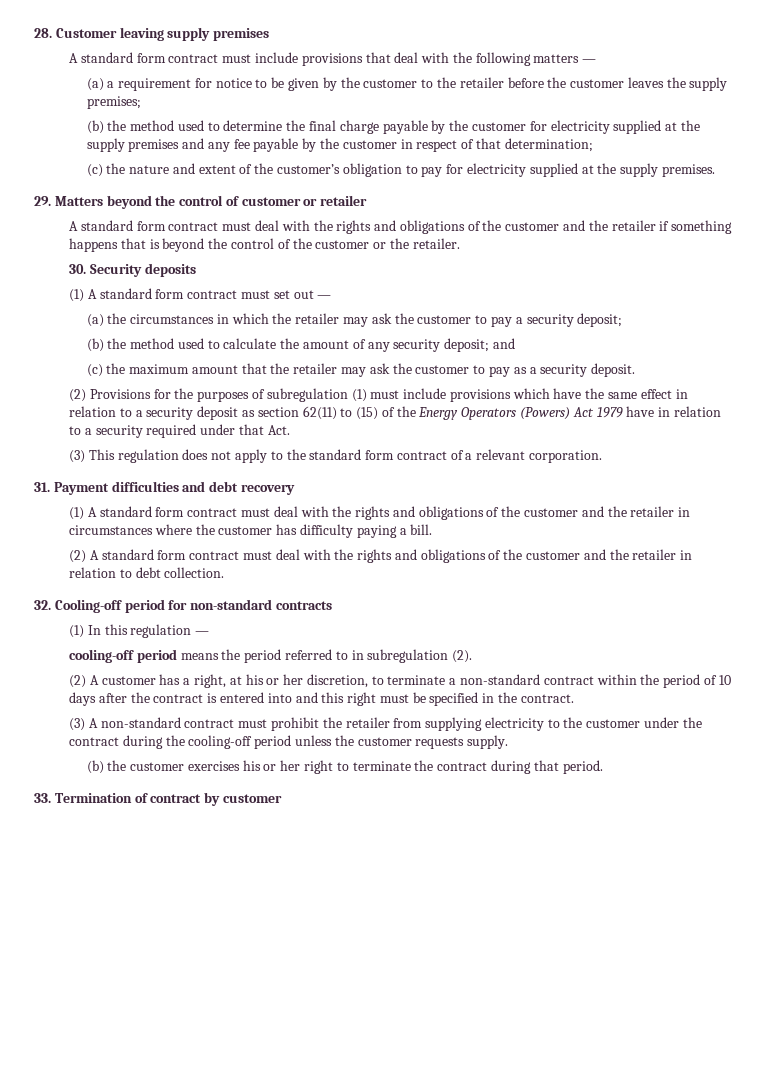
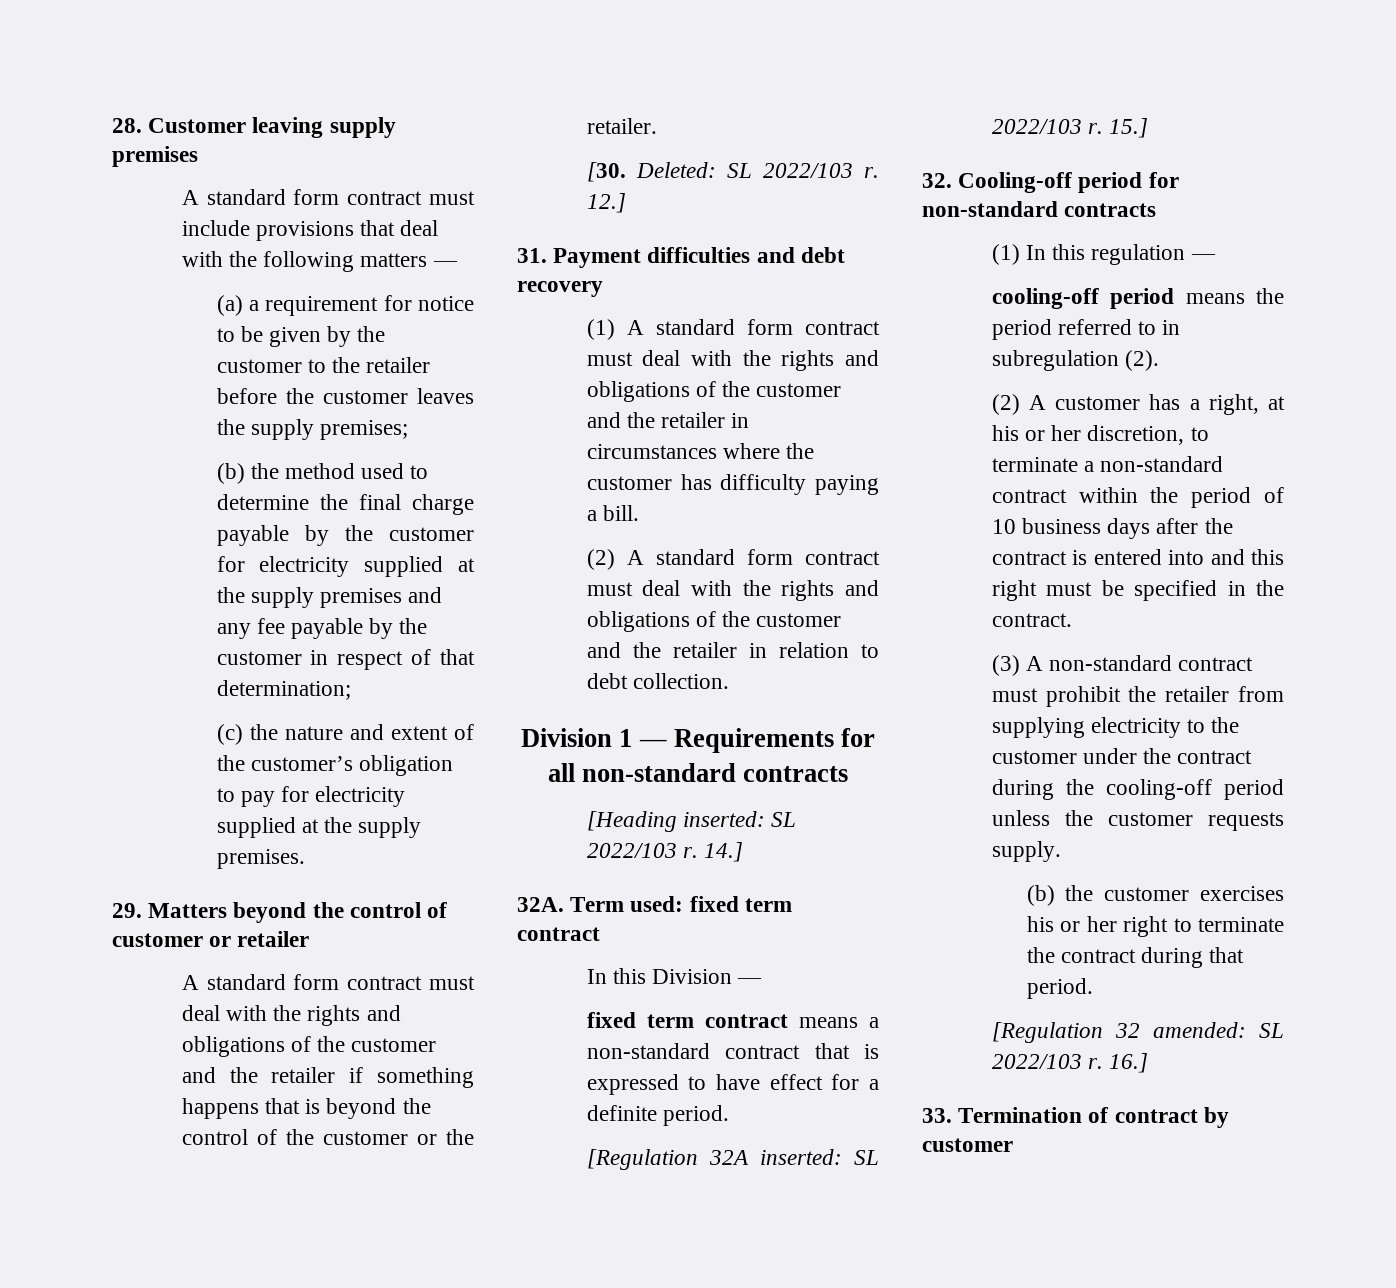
- 30. Security deposits
- (1) A standard form contract must set out —
- (a) the circumstances in which the retailer may ask the customer to pay a security deposit;
- (b) the method used to calculate the amount of any security deposit; and
- (c) the maximum amount that the retailer may ask the customer to pay as a security deposit.
- (2) Provisions for the purposes of subregulation (1) must include provisions which have the same effect in relation to a security deposit as section 62(11) to (15) of the Energy Operators (Powers) Act 1979 have in relation to a security required under that Act.
- (3) This regulation does not apply to the standard form contract of a relevant corporation.
+ [30. Deleted: SL 2022/103 r. 12.]
+ Division 1 — Requirements for all non-standard contracts
+ [Heading inserted: SL 2022/103 r. 14.]
+ 32A. Term used: fixed term contract
+ In this Division —
+ fixed term contract means a non-standard contract that is expressed to have effect for a definite period.
+ [Regulation 32A inserted: SL 2022/103 r. 15.]
- (2) A customer has a right, at his or her discretion, to terminate a non-standard contract within the period of 10 days after the contract is entered into and this right must be specified in the contract.
+ (2) A customer has a right, at his or her discretion, to terminate a non-standard contract within the period of 10 business days after the contract is entered into and this right must be specified in the contract.
+ [Regulation 32 amended: SL 2022/103 r. 16.]

